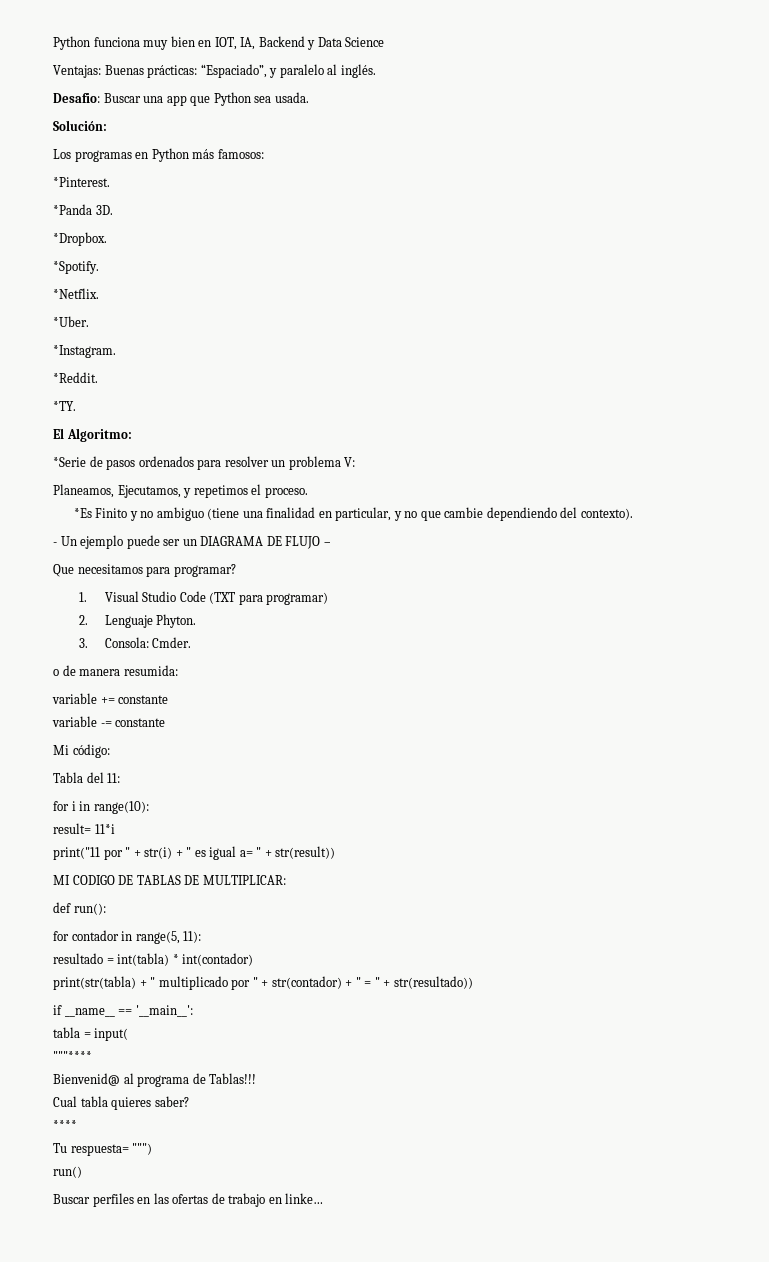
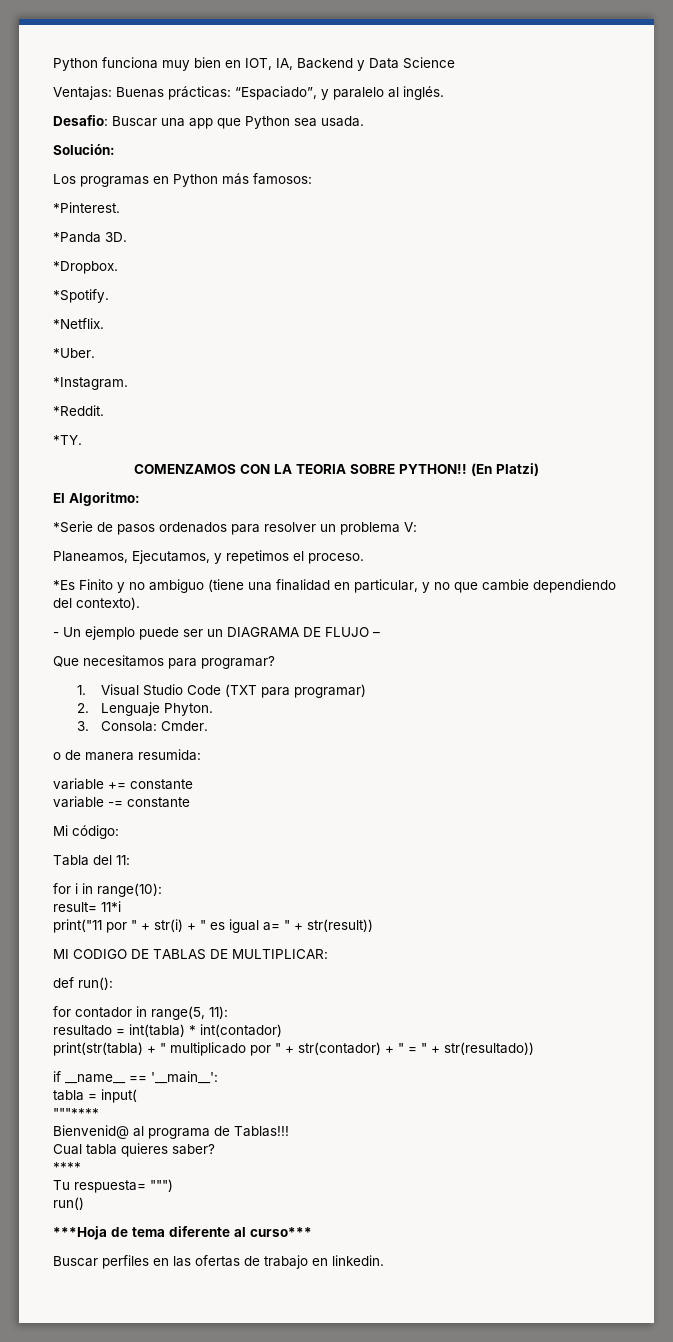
+ COMENZAMOS CON LA TEORIA SOBRE PYTHON!! (En Platzi)
+ ***Hoja de tema diferente al curso***
- Buscar perfiles en las ofertas de trabajo en linke…
+ Buscar perfiles en las ofertas de trabajo en linkedin.

